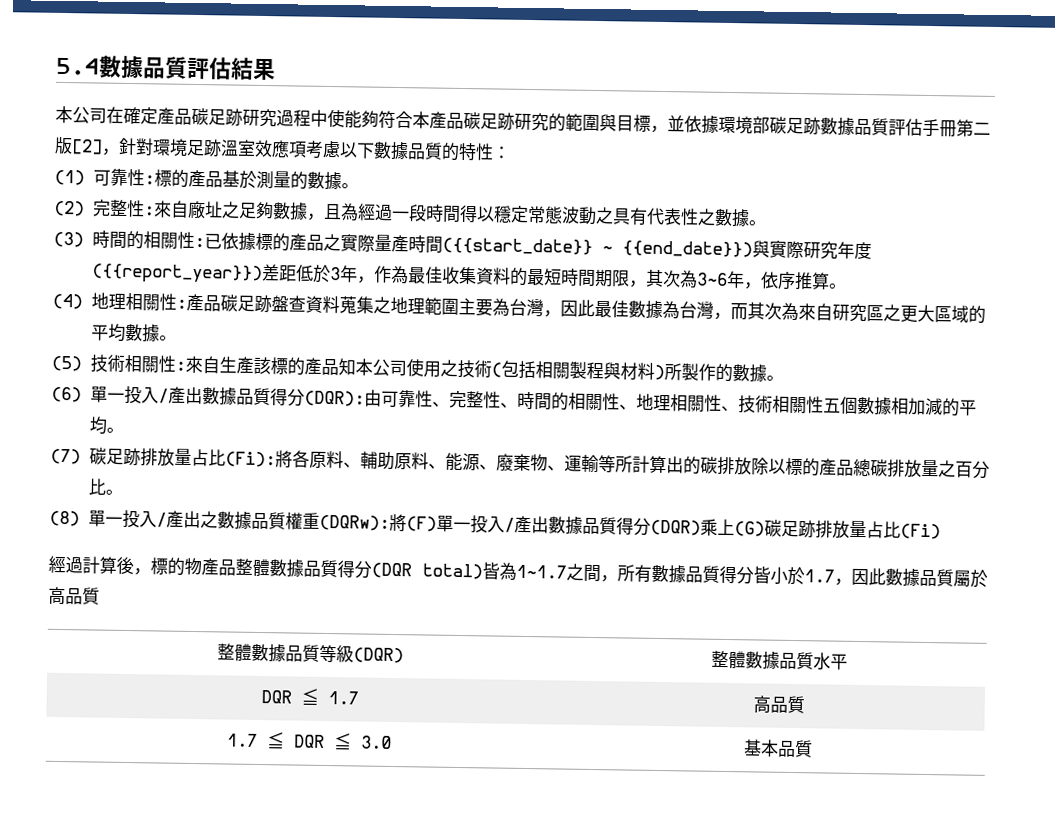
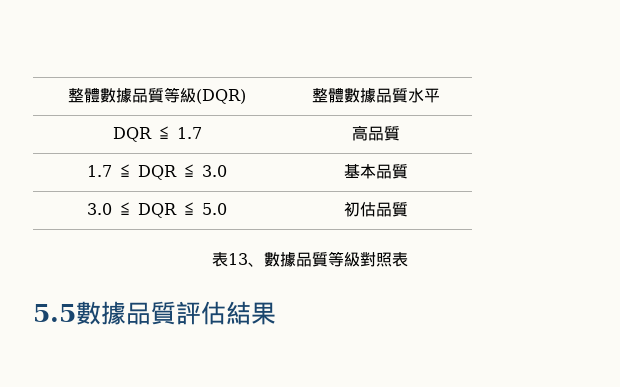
- 5.4數據品質評估結果
- 本公司在確定產品碳足跡研究過程中使能夠符合本產品碳足跡研究的範圍與目標，並依據環境部碳足跡數據品質評估手冊第二版[2]，針對環境足跡溫室效應項考慮以下數據品質的特性：
- (1)可靠性:標的產品基於測量的數據。
- (2)完整性:來自廠址之足夠數據，且為經過一段時間得以穩定常態波動之具有代表性之數據。
- (3)時間的相關性:已依據標的產品之實際量產時間({{start_date}} ~ {{end_date}})與實際研究年度({{report_year}})差距低於3年，作為最佳收集資料的最短時間期限，其次為3~6年，依序推算。
- (4)地理相關性:產品碳足跡盤查資料蒐集之地理範圍主要為台灣，因此最佳數據為台灣，而其次為來自研究區之更大區域的平均數據。
- (5)技術相關性:來自生產該標的產品知本公司使用之技術(包括相關製程與材料)所製作的數據。
- (6)單一投入/產出數據品質得分(DQR):由可靠性、完整性、時間的相關性、地理相關性、技術相關性五個數據相加減的平均。
- (7)碳足跡排放量占比(Fi):將各原料、輔助原料、能源、廢棄物、運輸等所計算出的碳排放除以標的產品總碳排放量之百分比。
- (8)單一投入/產出之數據品質權重(DQRw):將(F)單一投入/產出數據品質得分(DQR)乘上(G)碳足跡排放量占比(Fi)
- 經過計算後，標的物產品整體數據品質得分(DQR total)皆為1~1.7之間，所有數據品質得分皆小於1.7，因此數據品質屬於高品質
+ 3.0 ≦ DQR ≦ 5.0 | 初估品質
+ 表13、數據品質等級對照表
+ 5.5數據品質評估結果

